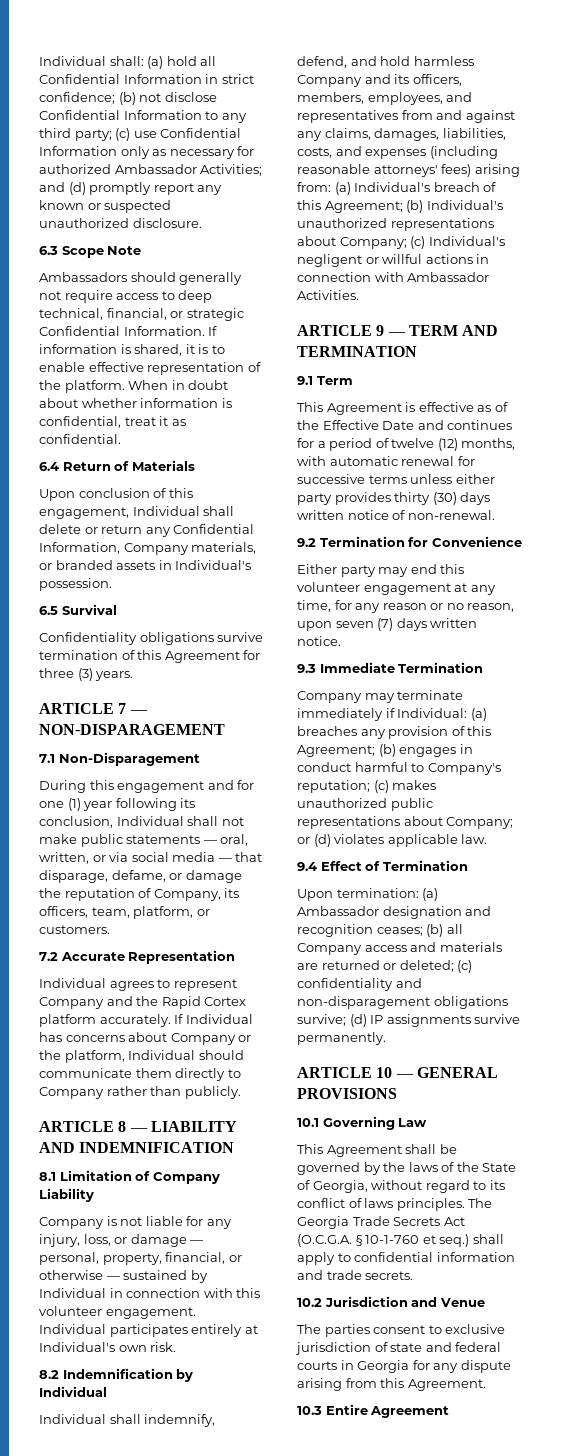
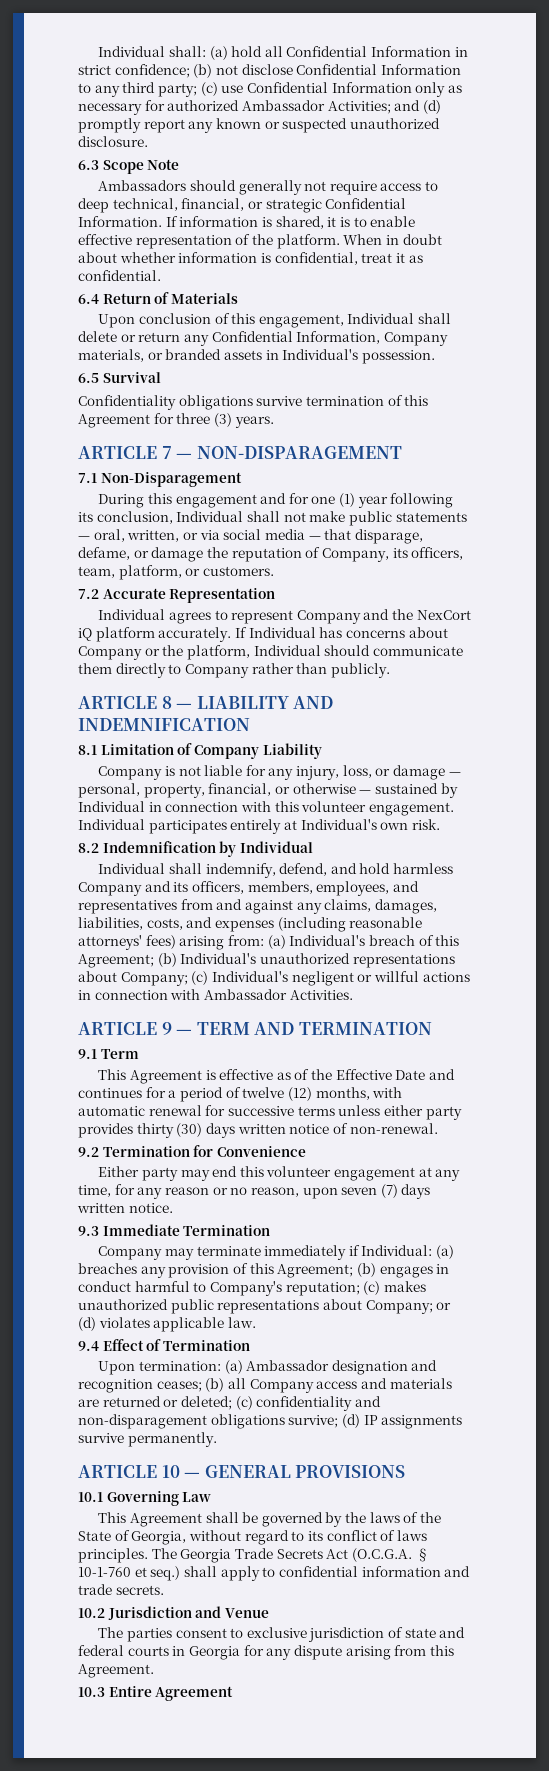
- Individual agrees to represent Company and the Rapid Cortex platform accurately.
+ Individual agrees to represent Company and the NexCort iQ platform accurately.

